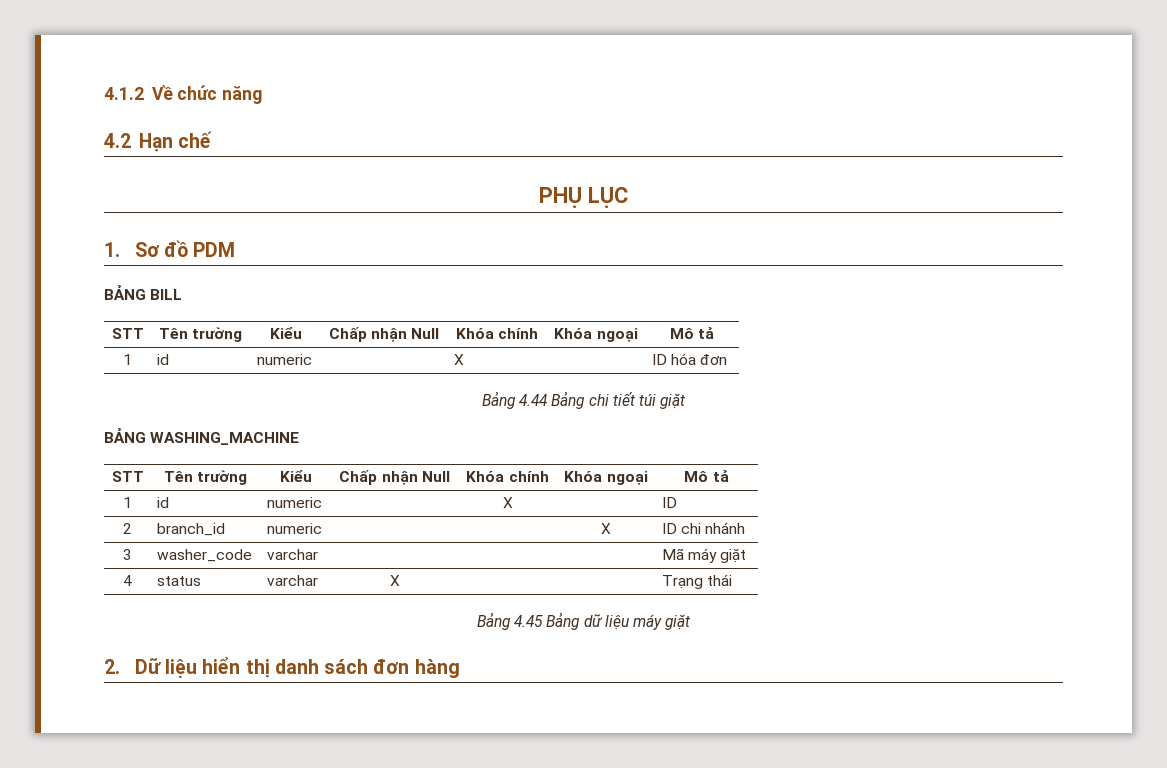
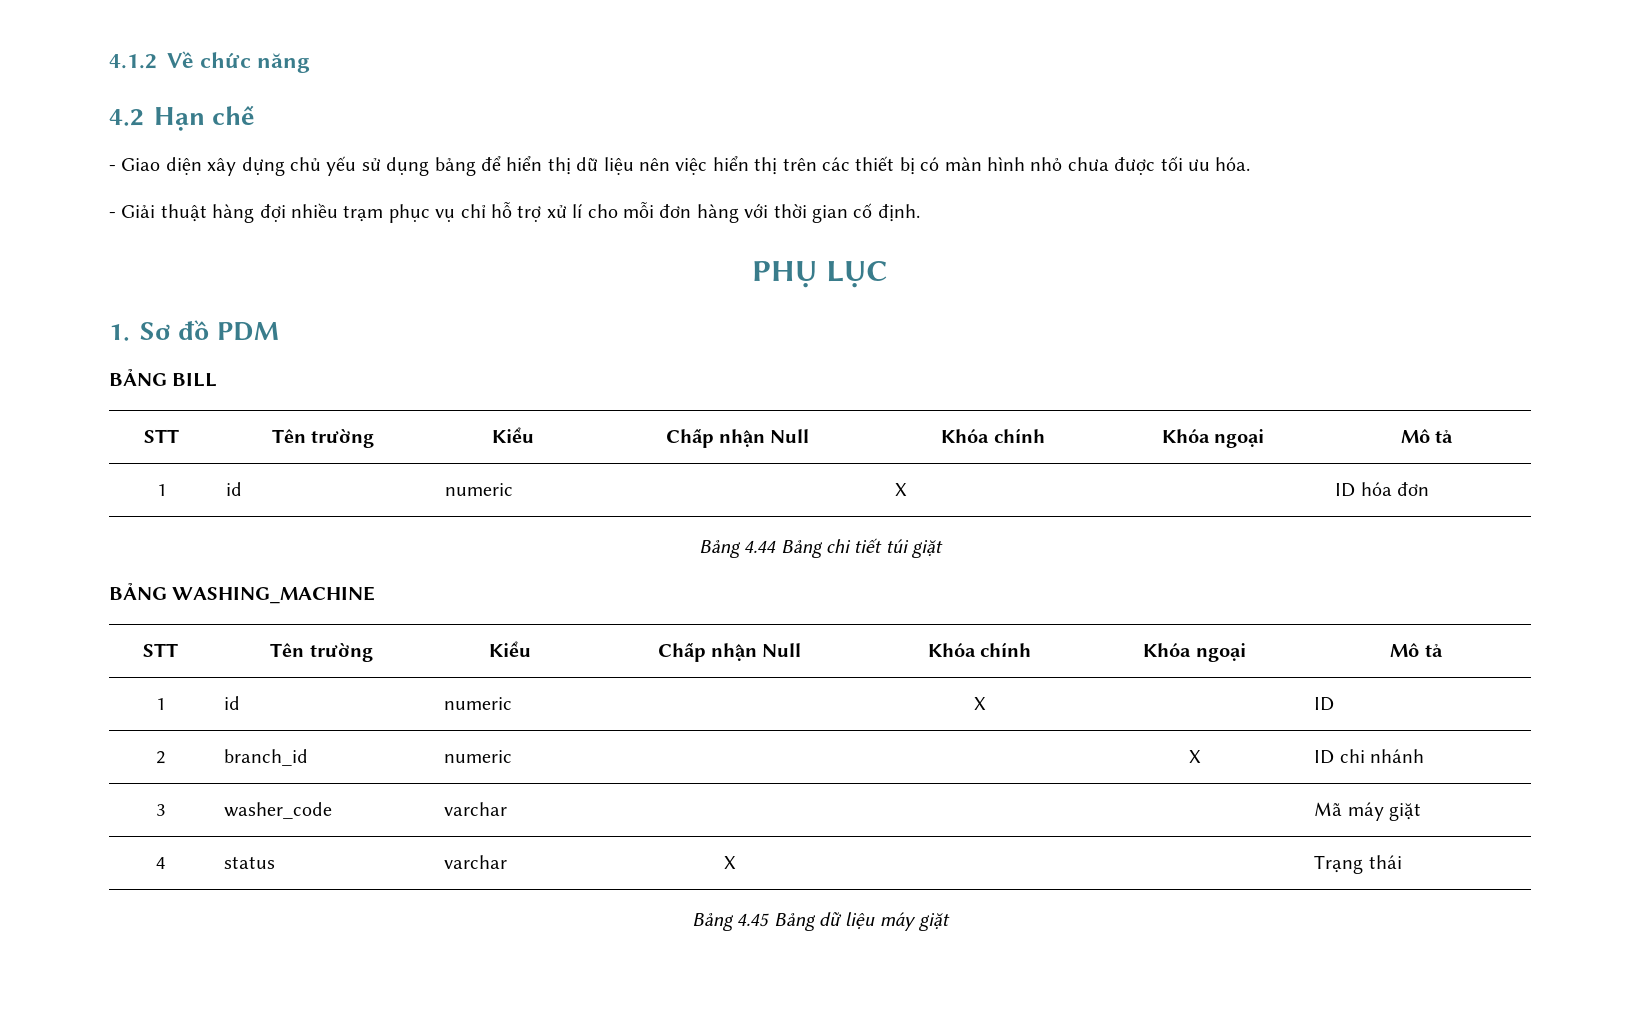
+ - Giao diện xây dựng chủ yếu sử dụng bảng để hiển thị dữ liệu nên việc hiển thị trên các thiết bị có màn hình nhỏ chưa được tối ưu hóa.
+ - Giải thuật hàng đợi nhiều trạm phục vụ chỉ hỗ trợ xử lí cho mỗi đơn hàng với thời gian cố định.
- 2. Dữ liệu hiển thị danh sách đơn hàng

